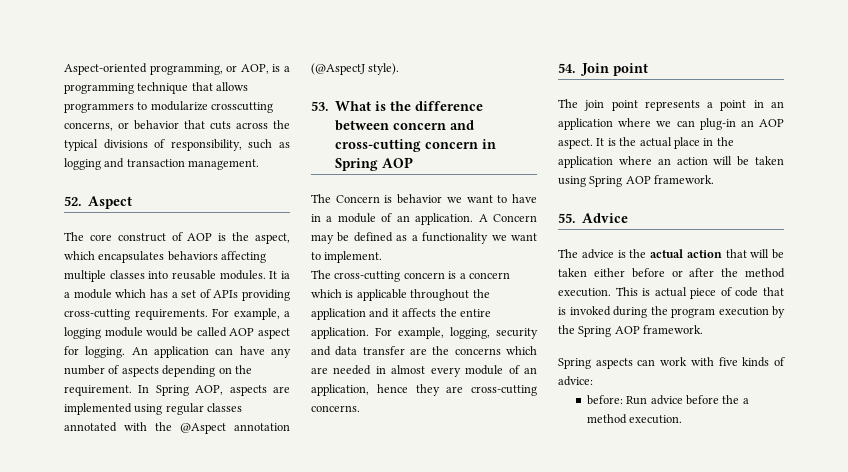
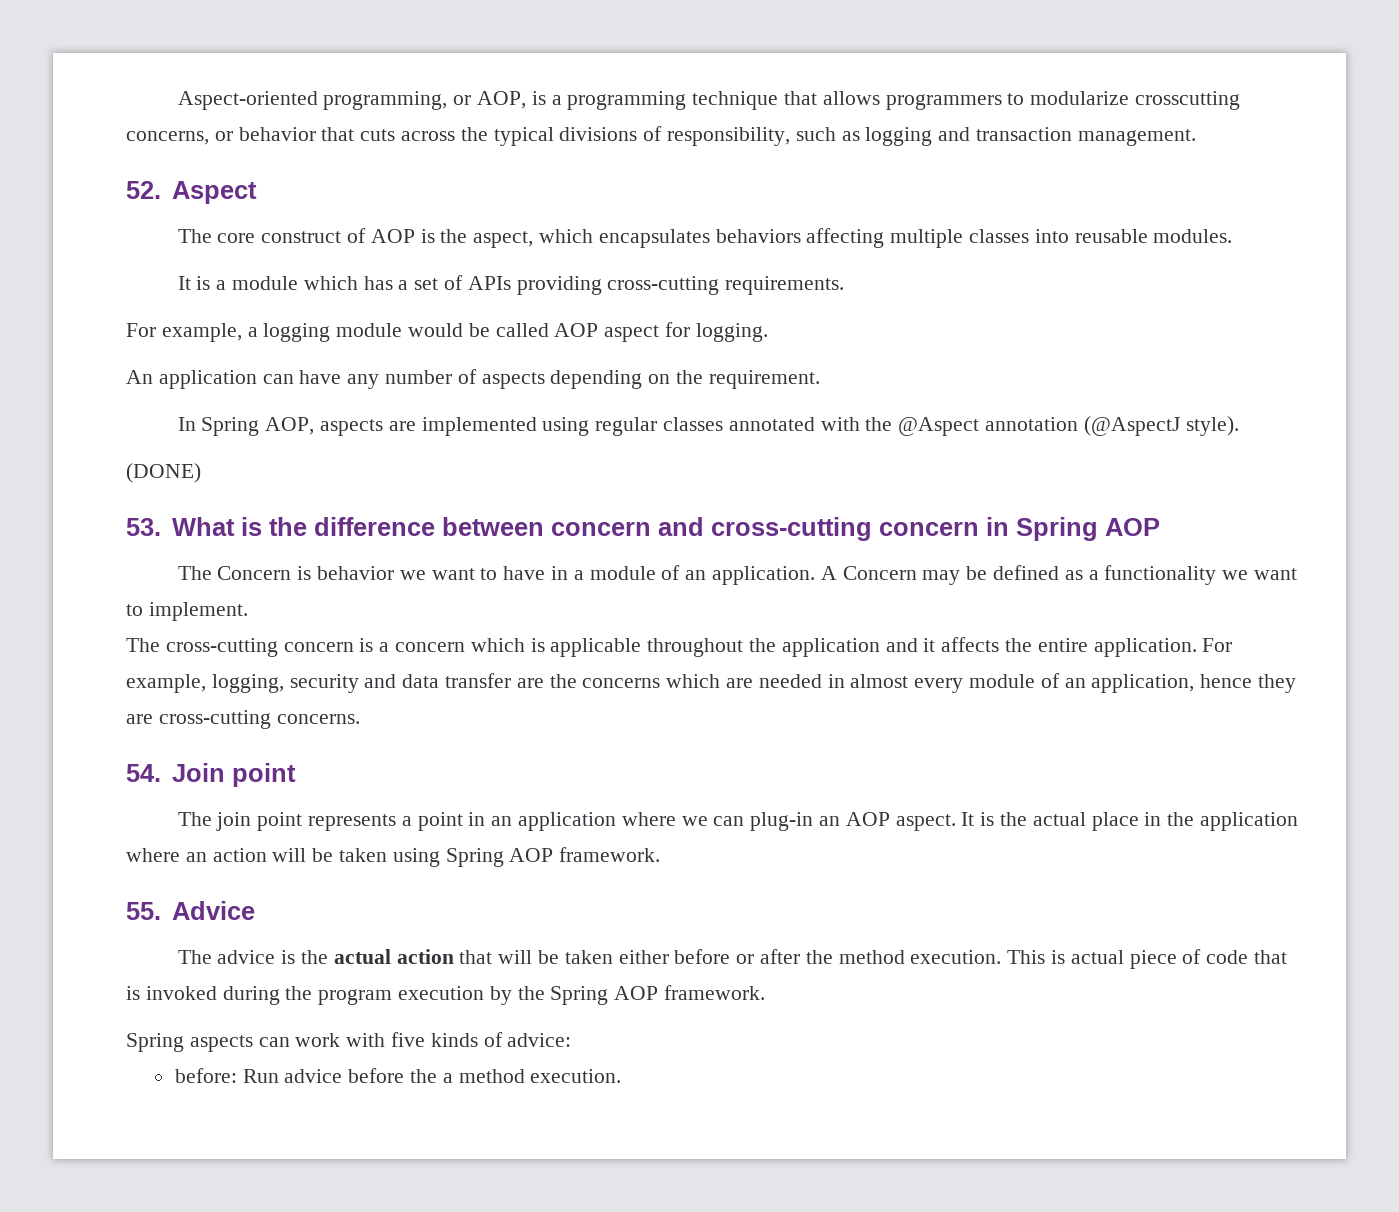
- The core construct of AOP is the aspect, which encapsulates behaviors affecting multiple classes into reusable modules. It ia a module which has a set of APIs providing cross-cutting requirements. For example, a logging module would be called AOP aspect for logging. An application can have any number of aspects depending on the requirement. In Spring AOP, aspects are implemented using regular classes annotated with the @Aspect annotation (@AspectJ style).
+ The core construct of AOP is the aspect, which encapsulates behaviors affecting multiple classes into reusable modules.
+ It is a module which has a set of APIs providing cross-cutting requirements.
+ For example, a logging module would be called AOP aspect for logging.
+ An application can have any number of aspects depending on the requirement.
+ In Spring AOP, aspects are implemented using regular classes annotated with the @Aspect annotation (@AspectJ style).
+ (DONE)

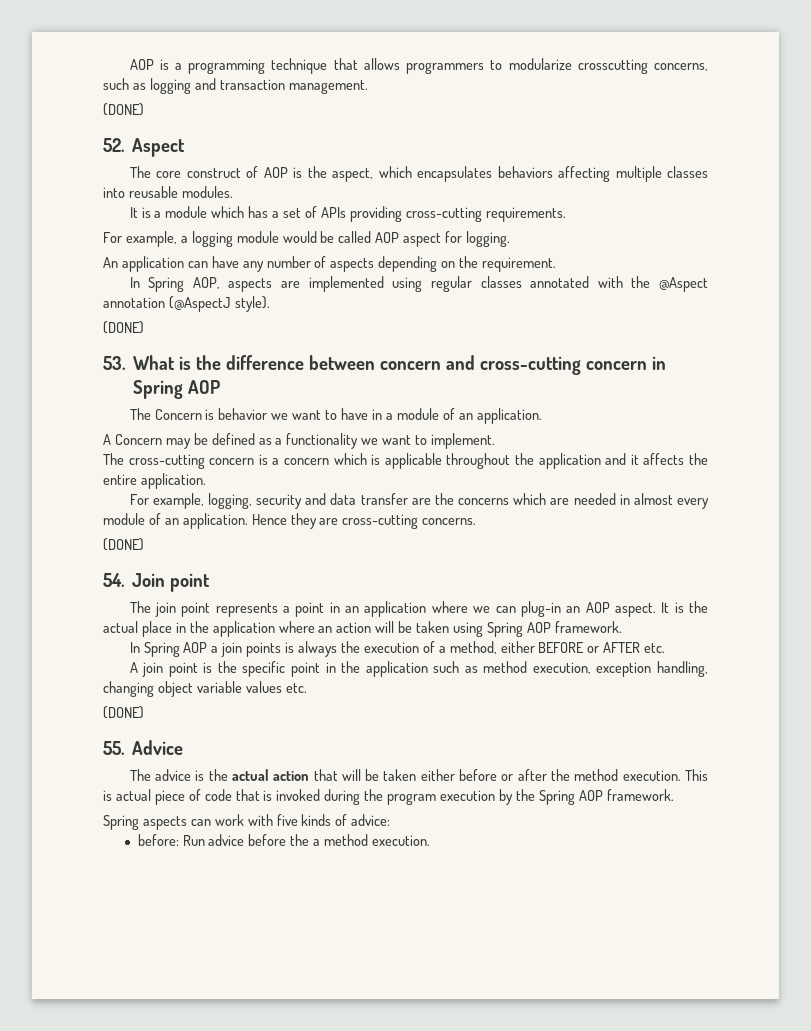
- Aspect-oriented programming, or AOP, is a programming technique that allows programmers to modularize crosscutting concerns, or behavior that cuts across the typical divisions of responsibility, such as logging and transaction management.
+ AOP is a programming technique that allows programmers to modularize crosscutting concerns, such as logging and transaction management.
+ (DONE)
- The Concern is behavior we want to have in a module of an application. A Concern may be defined as a functionality we want to implement.
+ The Concern is behavior we want to have in a module of an application.
+ A Concern may be defined as a functionality we want to implement.
- The cross-cutting concern is a concern which is applicable throughout the application and it affects the entire application. For example, logging, security and data transfer are the concerns which are needed in almost every module of an application, hence they are cross-cutting concerns.
+ The cross-cutting concern is a concern which is applicable throughout the application and it affects the entire application.
+ For example, logging, security and data transfer are the concerns which are needed in almost every module of an application. Hence they are cross-cutting concerns.
+ (DONE)
+ In Spring AOP a join points is always the execution of a method, either BEFORE or AFTER etc.
+ A join point is the specific point in the application such as method execution, exception handling, changing object variable values etc.
+ (DONE)

